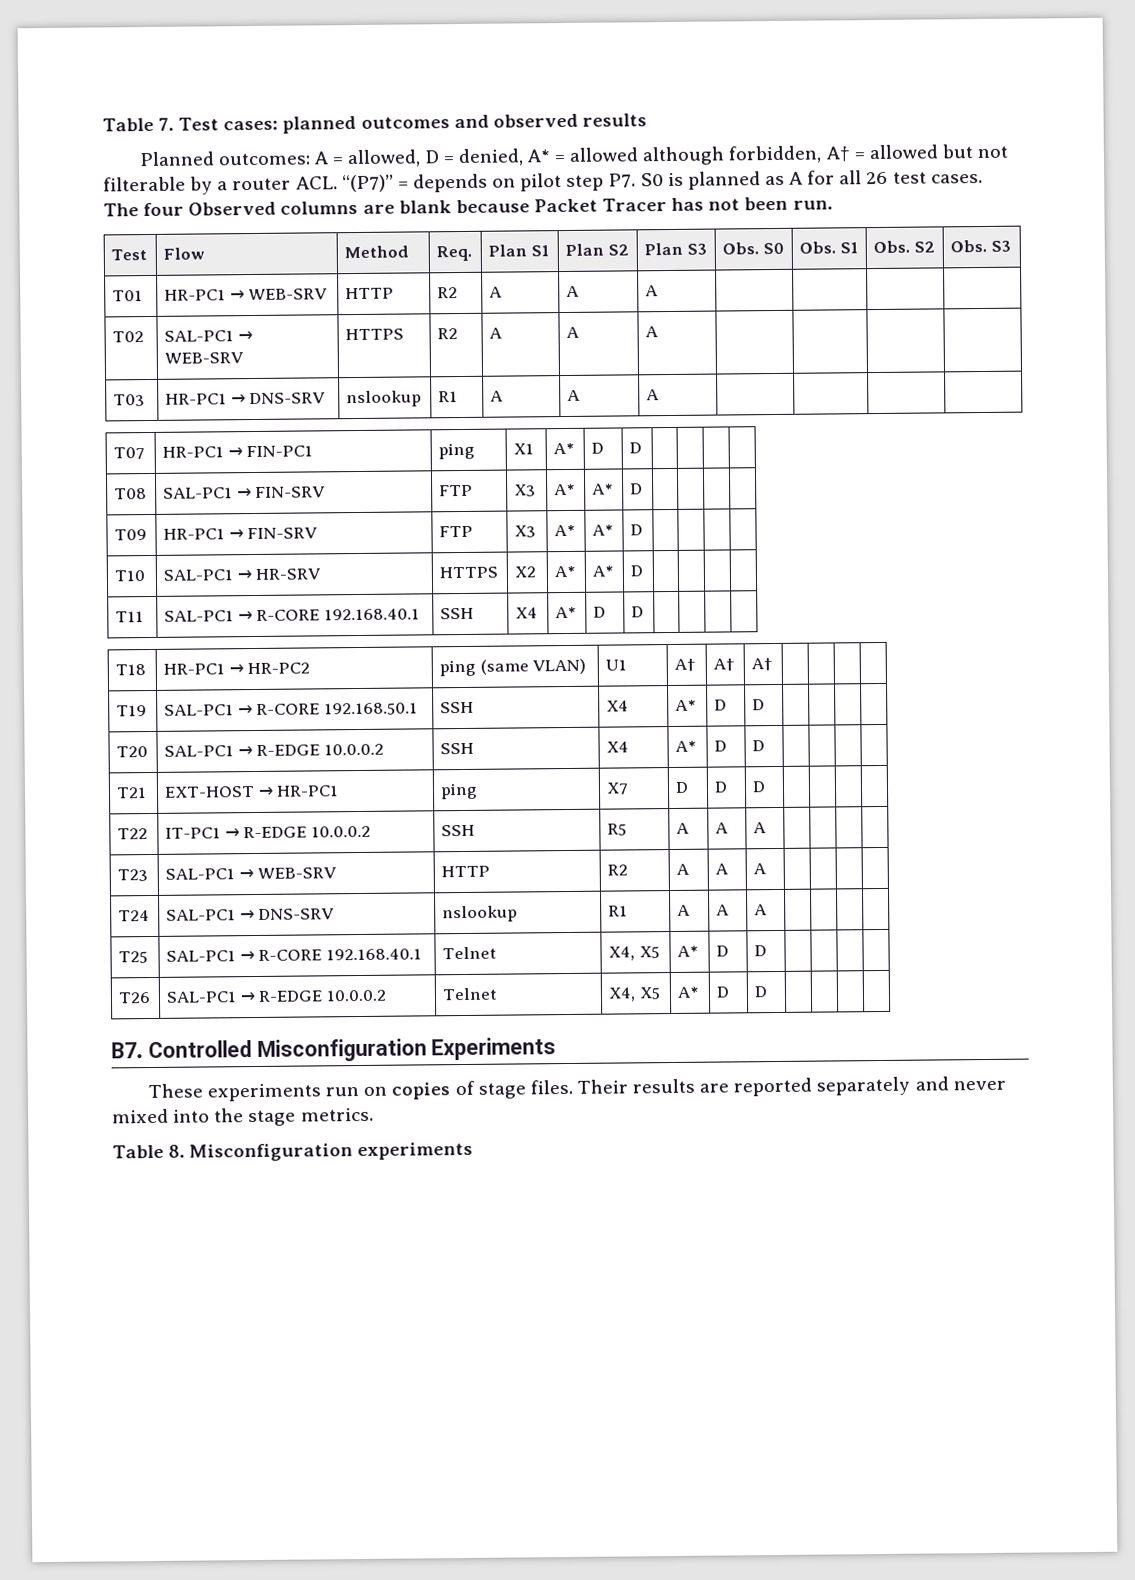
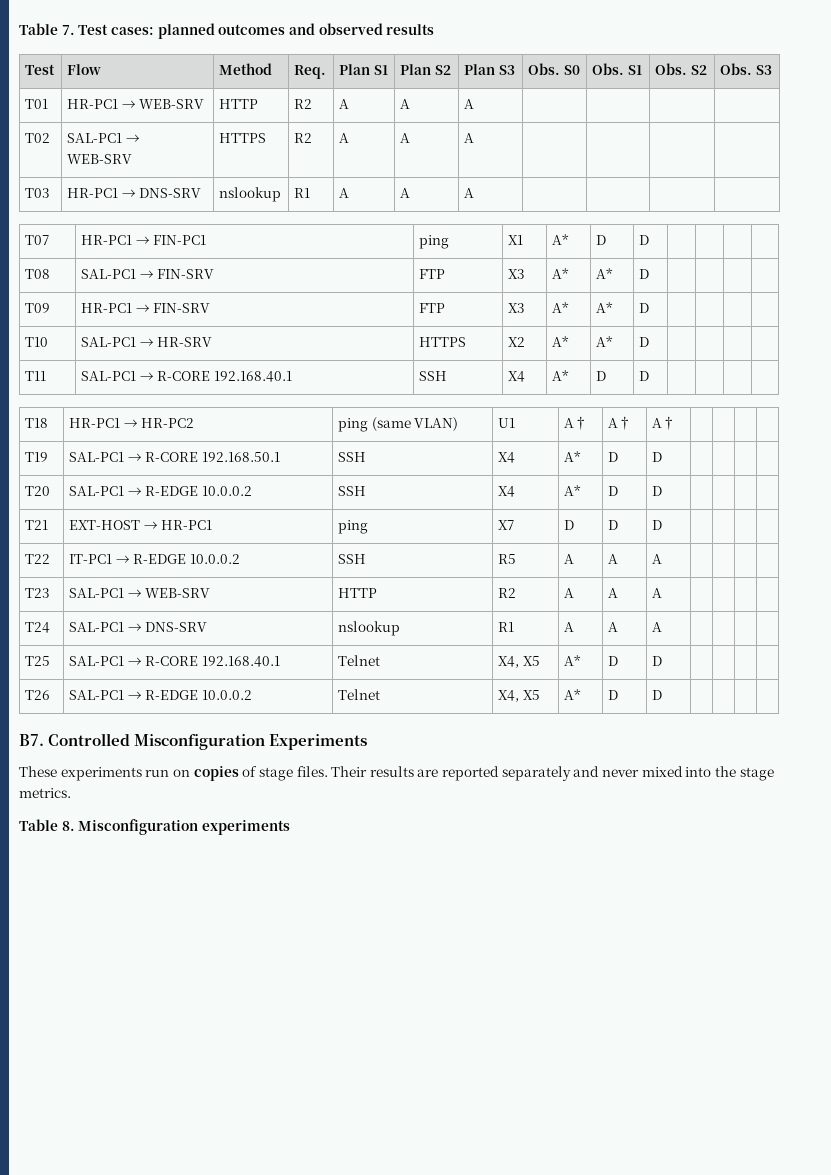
- Planned outcomes: A = allowed, D = denied, A* = allowed although forbidden, A† = allowed but not filterable by a router ACL. “(P7)” = depends on pilot step P7. S0 is planned as A for all 26 test cases. The four Observed columns are blank because Packet Tracer has not been run.

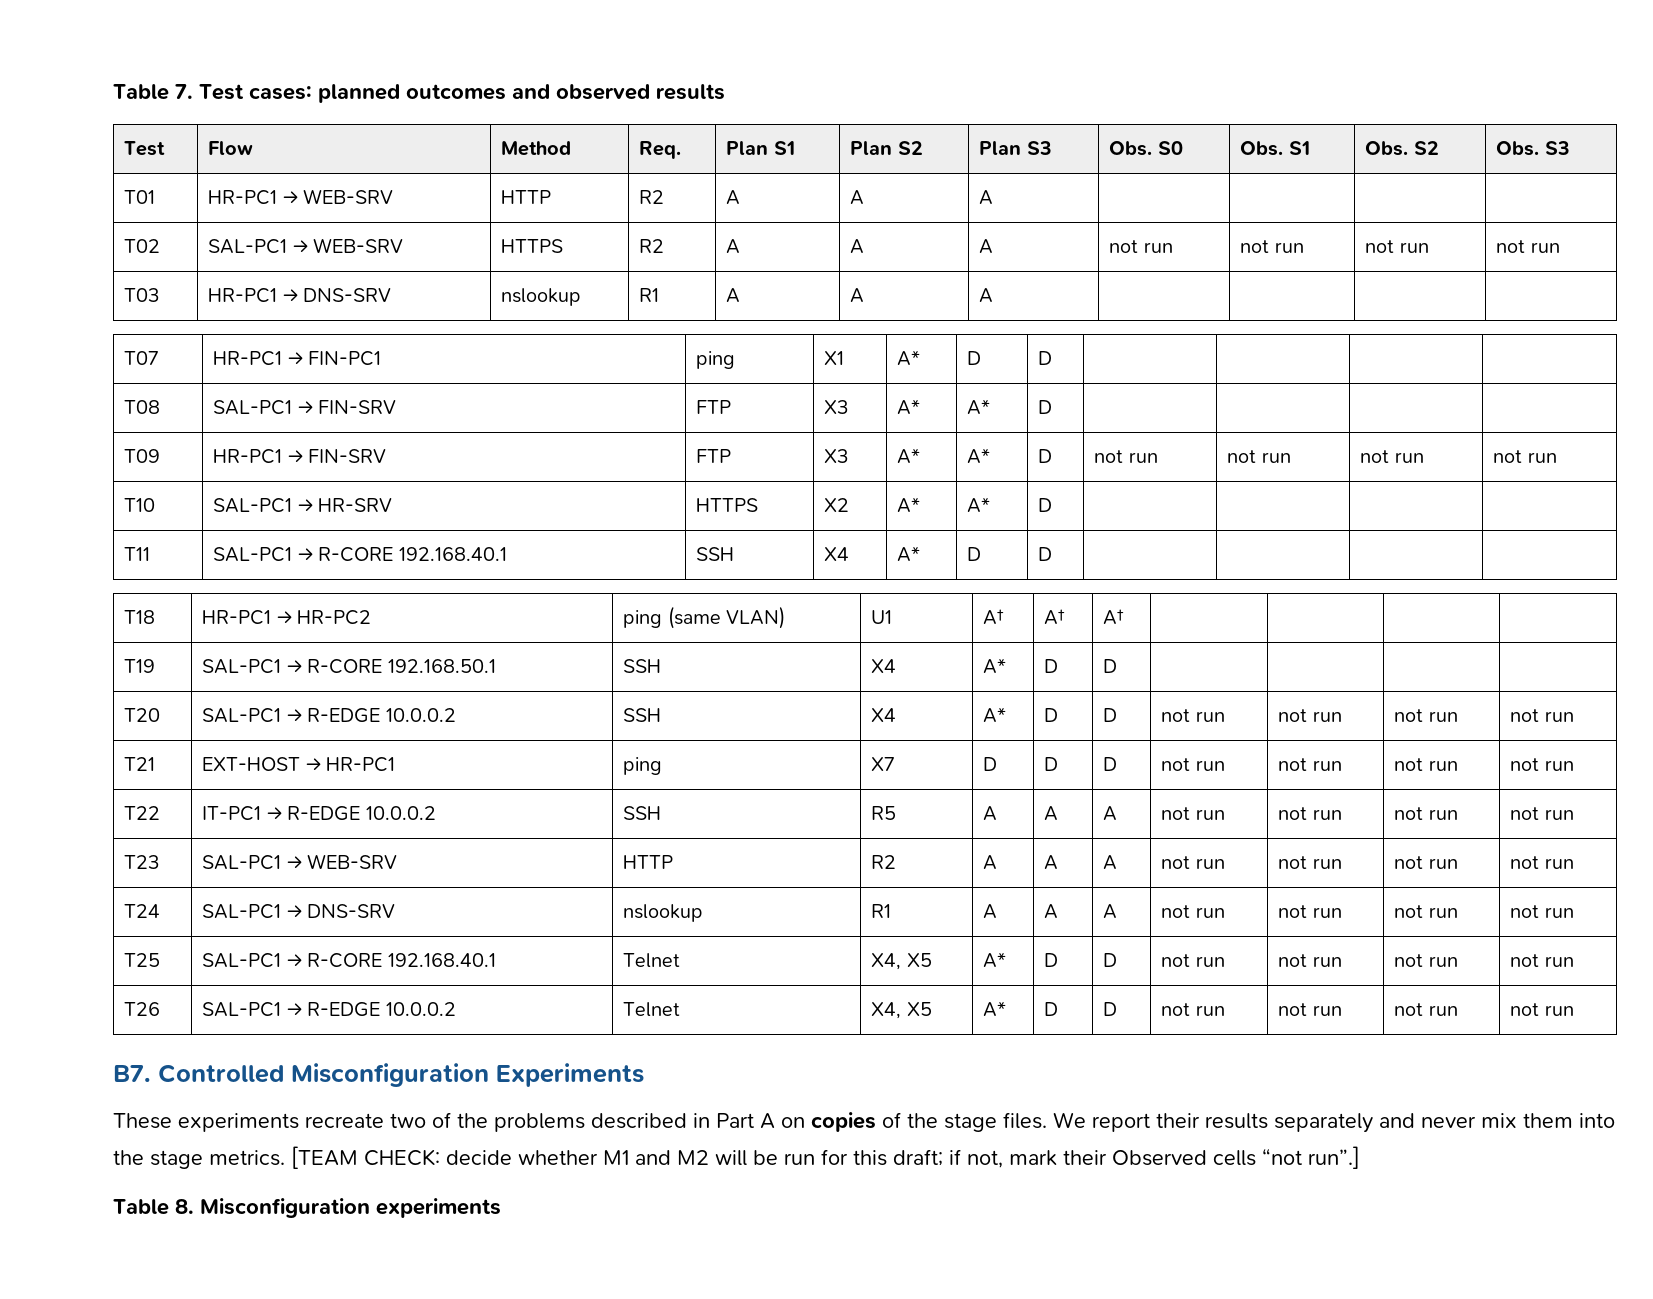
- T02 | SAL-PC1 → WEB-SRV | HTTPS | R2 | A | A | A | | | |
+ T02 | SAL-PC1 → WEB-SRV | HTTPS | R2 | A | A | A | not run | not run | not run | not run
- T09 | HR-PC1 → FIN-SRV | FTP | X3 | A* | A* | D | | | |
+ T09 | HR-PC1 → FIN-SRV | FTP | X3 | A* | A* | D | not run | not run | not run | not run
- T20 | SAL-PC1 → R-EDGE 10.0.0.2 | SSH | X4 | A* | D | D | | | |
+ T20 | SAL-PC1 → R-EDGE 10.0.0.2 | SSH | X4 | A* | D | D | not run | not run | not run | not run
- T21 | EXT-HOST → HR-PC1 | ping | X7 | D | D | D | | | |
+ T21 | EXT-HOST → HR-PC1 | ping | X7 | D | D | D | not run | not run | not run | not run
- T22 | IT-PC1 → R-EDGE 10.0.0.2 | SSH | R5 | A | A | A | | | |
+ T22 | IT-PC1 → R-EDGE 10.0.0.2 | SSH | R5 | A | A | A | not run | not run | not run | not run
- T23 | SAL-PC1 → WEB-SRV | HTTP | R2 | A | A | A | | | |
+ T23 | SAL-PC1 → WEB-SRV | HTTP | R2 | A | A | A | not run | not run | not run | not run
- T24 | SAL-PC1 → DNS-SRV | nslookup | R1 | A | A | A | | | |
+ T24 | SAL-PC1 → DNS-SRV | nslookup | R1 | A | A | A | not run | not run | not run | not run
- T25 | SAL-PC1 → R-CORE 192.168.40.1 | Telnet | X4, X5 | A* | D | D | | | |
+ T25 | SAL-PC1 → R-CORE 192.168.40.1 | Telnet | X4, X5 | A* | D | D | not run | not run | not run | not run
- T26 | SAL-PC1 → R-EDGE 10.0.0.2 | Telnet | X4, X5 | A* | D | D | | | |
+ T26 | SAL-PC1 → R-EDGE 10.0.0.2 | Telnet | X4, X5 | A* | D | D | not run | not run | not run | not run
- These experiments run on copies of stage files.
+ These experiments recreate two of the problems described in Part A on copies of the stage files.
- Their results are reported separately and never mixed into the stage metrics.
+ We report their results separately and never mix them into the stage metrics. [TEAM CHECK: decide whether M1 and M2 will be run for this draft; if not, mark their Observed cells “not run”.]

